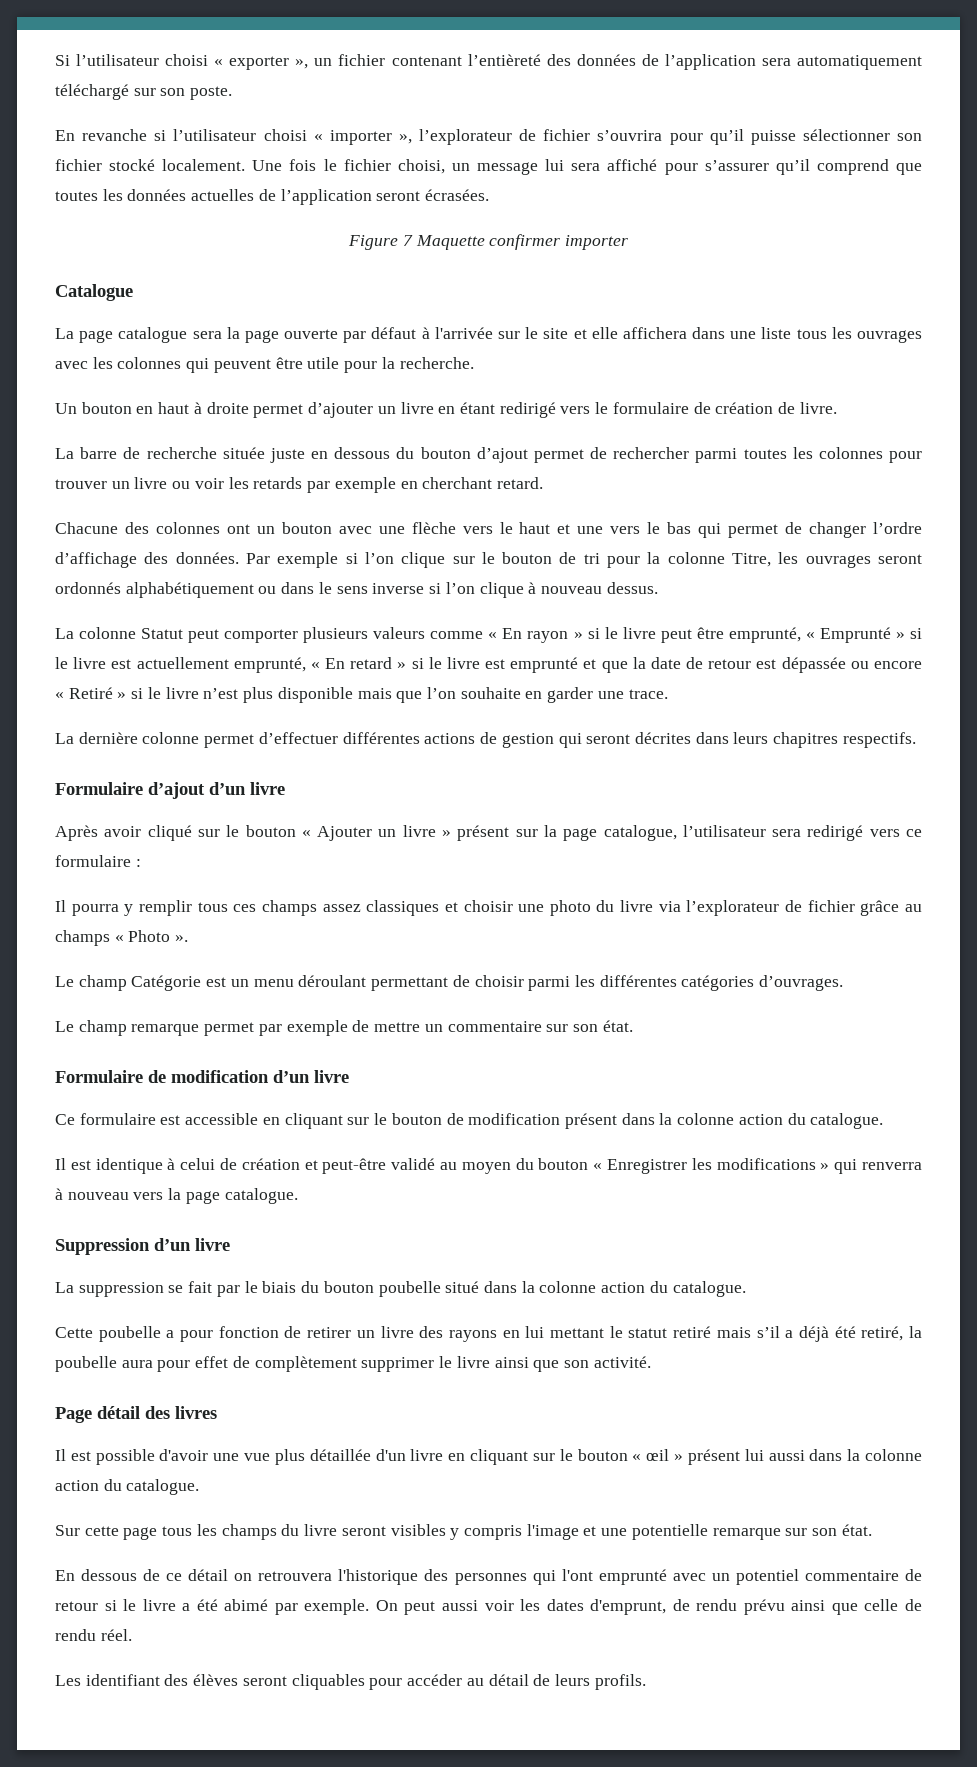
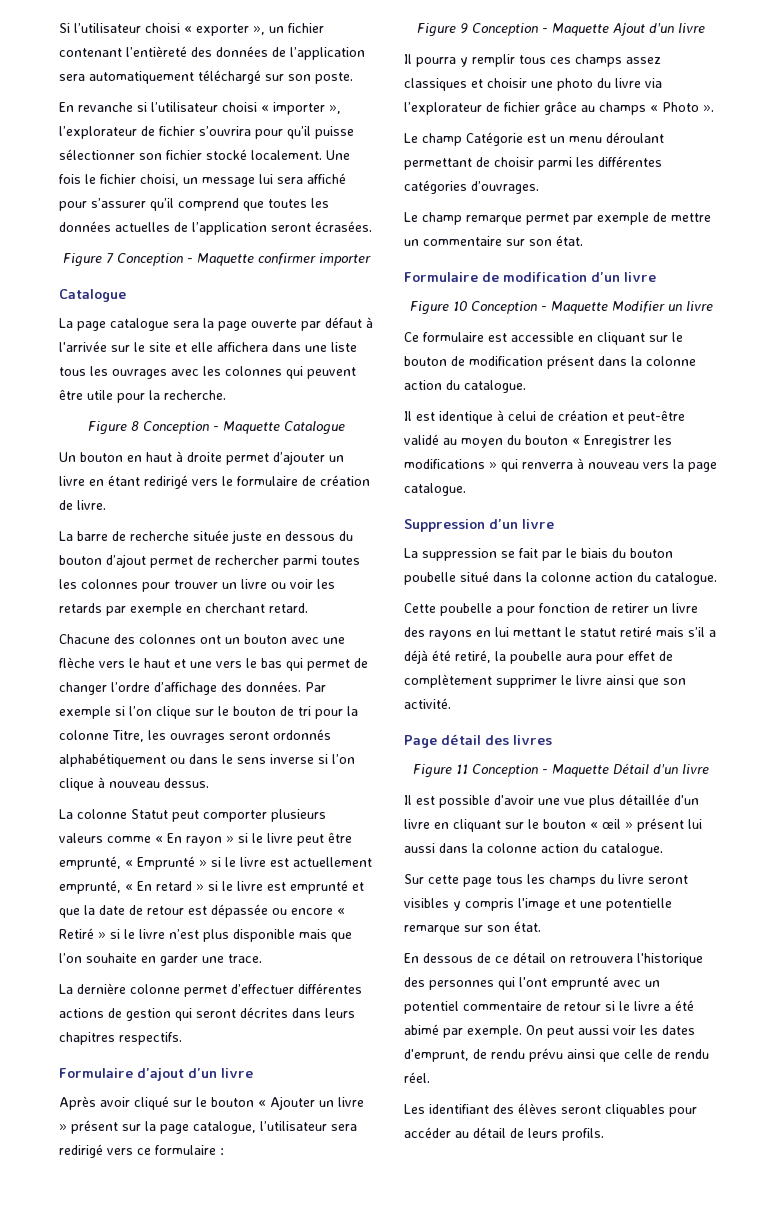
- Figure 7 Maquette confirmer importer
+ Figure 7 Conception - Maquette confirmer importer
+ Figure 8 Conception - Maquette Catalogue
+ Figure 9 Conception - Maquette Ajout d'un livre
+ Figure 10 Conception - Maquette Modifier un livre
+ Figure 11 Conception - Maquette Détail d'un livre

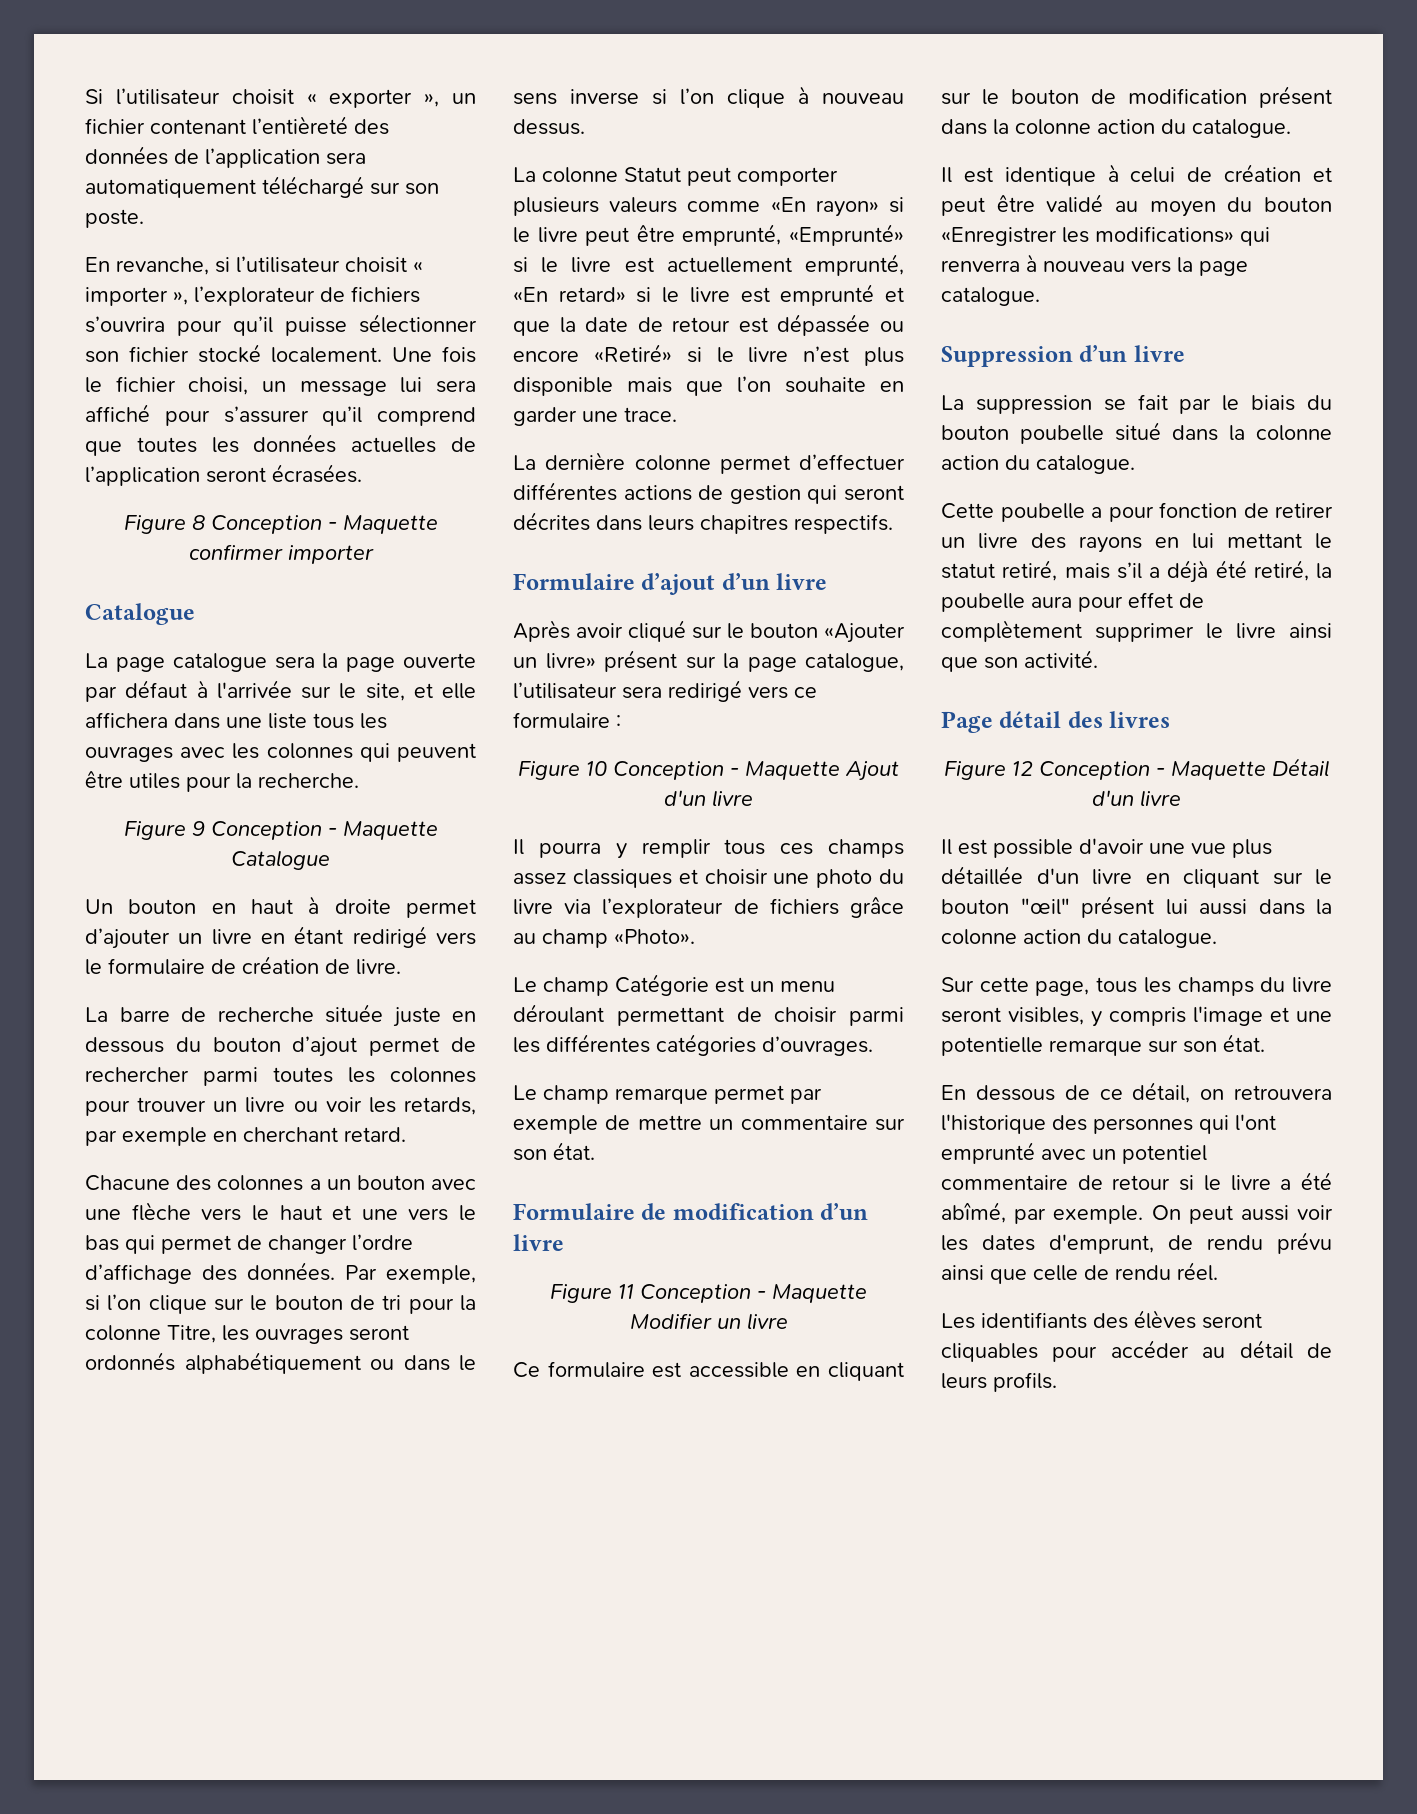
- Si l’utilisateur choisi « exporter », un fichier contenant l’entièreté des données de l’application sera automatiquement téléchargé sur son poste.
+ Si l’utilisateur choisit « exporter », un fichier contenant l’entièreté des données de l’application sera automatiquement téléchargé sur son poste.
- En revanche si l’utilisateur choisi « importer », l’explorateur de fichier s’ouvrira pour qu’il puisse sélectionner son fichier stocké localement.
+ En revanche, si l’utilisateur choisit « importer », l’explorateur de fichiers s’ouvrira pour qu’il puisse sélectionner son fichier stocké localement.
- Figure 7 Conception - Maquette confirmer importer
+ Figure 8 Conception - Maquette confirmer importer
- La page catalogue sera la page ouverte par défaut à l'arrivée sur le site et elle affichera dans une liste tous les ouvrages avec les colonnes qui peuvent être utile pour la recherche.
+ La page catalogue sera la page ouverte par défaut à l'arrivée sur le site, et elle affichera dans une liste tous les ouvrages avec les colonnes qui peuvent être utiles pour la recherche.
- Figure 8 Conception - Maquette Catalogue
+ Figure 9 Conception - Maquette Catalogue
- La barre de recherche située juste en dessous du bouton d’ajout permet de rechercher parmi toutes les colonnes pour trouver un livre ou voir les retards par exemple en cherchant retard.
+ La barre de recherche située juste en dessous du bouton d’ajout permet de rechercher parmi toutes les colonnes pour trouver un livre ou voir les retards, par exemple en cherchant retard.
- Chacune des colonnes ont un bouton avec une flèche vers le haut et une vers le bas qui permet de changer l’ordre d’affichage des données.
+ Chacune des colonnes a un bouton avec une flèche vers le haut et une vers le bas qui permet de changer l’ordre d’affichage des données.
- Par exemple si l’on clique sur le bouton de tri pour la colonne Titre, les ouvrages seront ordonnés alphabétiquement ou dans le sens inverse si l’on clique à nouveau dessus.
+ Par exemple, si l’on clique sur le bouton de tri pour la colonne Titre, les ouvrages seront ordonnés alphabétiquement ou dans le sens inverse si l’on clique à nouveau dessus.
- La colonne Statut peut comporter plusieurs valeurs comme « En rayon » si le livre peut être emprunté, « Emprunté » si le livre est actuellement emprunté, « En retard » si le livre est emprunté et que la date de retour est dépassée ou encore « Retiré » si le livre n’est plus disponible mais que l’on souhaite en garder une trace.
+ La colonne Statut peut comporter plusieurs valeurs comme «En rayon» si le livre peut être emprunté, «Emprunté» si le livre est actuellement emprunté, «En retard» si le livre est emprunté et que la date de retour est dépassée ou encore «Retiré» si le livre n’est plus disponible mais que l’on souhaite en garder une trace.
- Après avoir cliqué sur le bouton « Ajouter un livre » présent sur la page catalogue, l’utilisateur sera redirigé vers ce formulaire :
+ Après avoir cliqué sur le bouton «Ajouter un livre» présent sur la page catalogue, l’utilisateur sera redirigé vers ce formulaire :
- Figure 9 Conception - Maquette Ajout d'un livre
+ Figure 10 Conception - Maquette Ajout d'un livre
- Il pourra y remplir tous ces champs assez classiques et choisir une photo du livre via l’explorateur de fichier grâce au champs « Photo ».
+ Il pourra y remplir tous ces champs assez classiques et choisir une photo du livre via l’explorateur de fichiers grâce au champ «Photo».
- Figure 10 Conception - Maquette Modifier un livre
+ Figure 11 Conception - Maquette Modifier un livre
- Il est identique à celui de création et peut-être validé au moyen du bouton « Enregistrer les modifications » qui renverra à nouveau vers la page catalogue.
+ Il est identique à celui de création et peut être validé au moyen du bouton «Enregistrer les modifications» qui renverra à nouveau vers la page catalogue.
- Cette poubelle a pour fonction de retirer un livre des rayons en lui mettant le statut retiré mais s’il a déjà été retiré, la poubelle aura pour effet de complètement supprimer le livre ainsi que son activité.
+ Cette poubelle a pour fonction de retirer un livre des rayons en lui mettant le statut retiré, mais s’il a déjà été retiré, la poubelle aura pour effet de complètement supprimer le livre ainsi que son activité.
- Figure 11 Conception - Maquette Détail d'un livre
+ Figure 12 Conception - Maquette Détail d'un livre
- Il est possible d'avoir une vue plus détaillée d'un livre en cliquant sur le bouton « œil » présent lui aussi dans la colonne action du catalogue.
+ Il est possible d'avoir une vue plus détaillée d'un livre en cliquant sur le bouton "œil" présent lui aussi dans la colonne action du catalogue.
- Sur cette page tous les champs du livre seront visibles y compris l'image et une potentielle remarque sur son état.
+ Sur cette page, tous les champs du livre seront visibles, y compris l'image et une potentielle remarque sur son état.
- En dessous de ce détail on retrouvera l'historique des personnes qui l'ont emprunté avec un potentiel commentaire de retour si le livre a été abimé par exemple.
+ En dessous de ce détail, on retrouvera l'historique des personnes qui l'ont emprunté avec un potentiel commentaire de retour si le livre a été abîmé, par exemple.
- Les identifiant des élèves seront cliquables pour accéder au détail de leurs profils.
+ Les identifiants des élèves seront cliquables pour accéder au détail de leurs profils.

